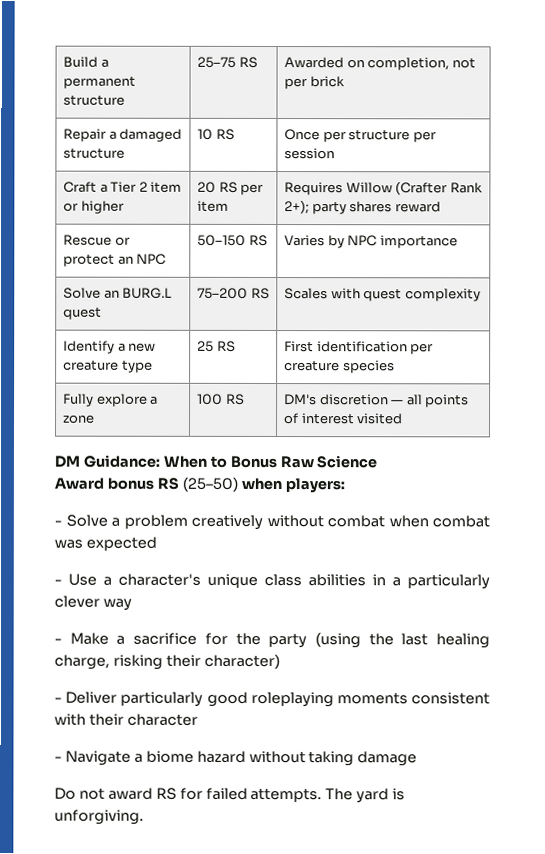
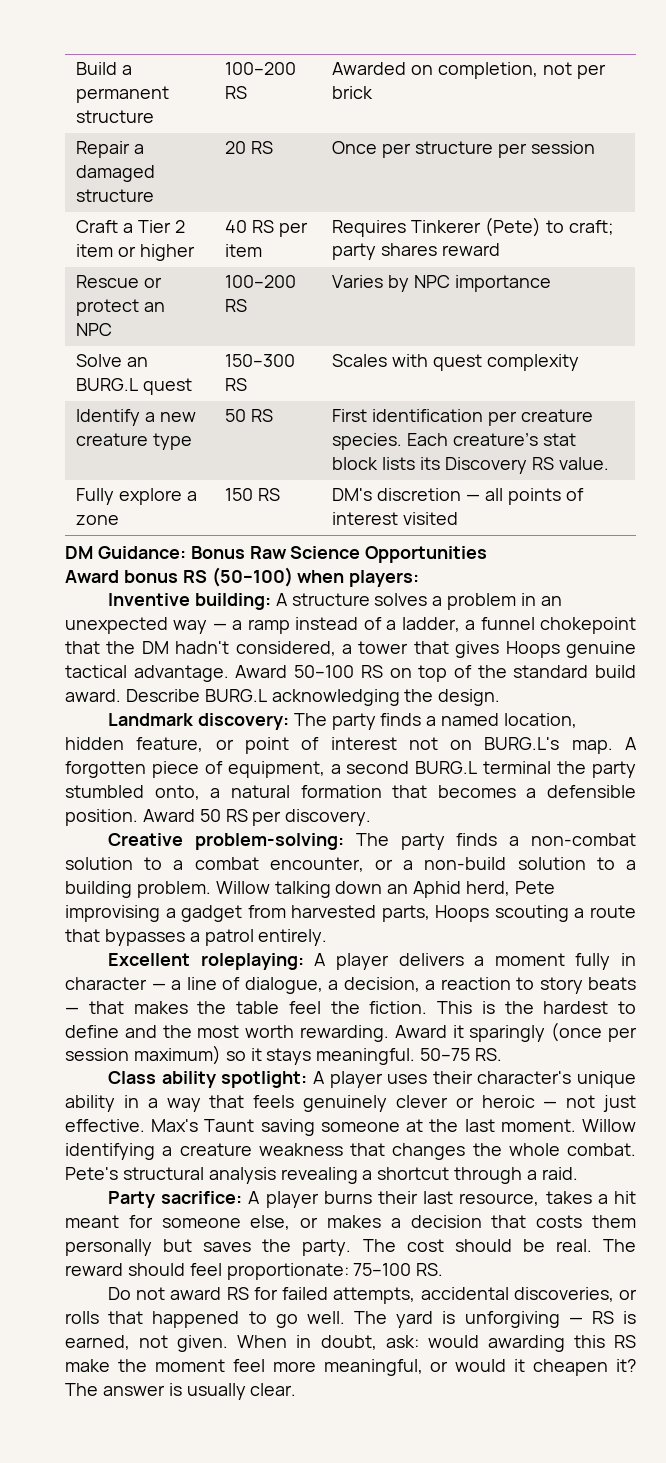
- Build a permanent structure | 25–75 RS | Awarded on completion, not per brick
+ Build a permanent structure | 100–200 RS | Awarded on completion, not per brick
- Repair a damaged structure | 10 RS | Once per structure per session
+ Repair a damaged structure | 20 RS | Once per structure per session
- Craft a Tier 2 item or higher | 20 RS per item | Requires Willow (Crafter Rank 2+); party shares reward
+ Craft a Tier 2 item or higher | 40 RS per item | Requires Tinkerer (Pete) to craft; party shares reward
- Rescue or protect an NPC | 50–150 RS | Varies by NPC importance
+ Rescue or protect an NPC | 100–200 RS | Varies by NPC importance
- Solve an BURG.L quest | 75–200 RS | Scales with quest complexity
+ Solve an BURG.L quest | 150–300 RS | Scales with quest complexity
- Identify a new creature type | 25 RS | First identification per creature species
+ Identify a new creature type | 50 RS | First identification per creature species. Each creature’s stat block lists its Discovery RS value.
- Fully explore a zone | 100 RS | DM's discretion — all points of interest visited
+ Fully explore a zone | 150 RS | DM's discretion — all points of interest visited
- DM Guidance: When to Bonus Raw Science
+ DM Guidance: Bonus Raw Science Opportunities
- Award bonus RS (25–50) when players:
+ Award bonus RS (50–100) when players:
- - Solve a problem creatively without combat when combat was expected
- - Use a character's unique class abilities in a particularly clever way
- - Make a sacrifice for the party (using the last healing charge, risking their character)
- - Deliver particularly good roleplaying moments consistent with their character
- - Navigate a biome hazard without taking damage
+ Inventive building: A structure solves a problem in an unexpected way — a ramp instead of a ladder, a funnel chokepoint that the DM hadn't considered, a tower that gives Hoops genuine tactical advantage. Award 50–100 RS on top of the standard build award. Describe BURG.L acknowledging the design.
+ Landmark discovery: The party finds a named location, hidden feature, or point of interest not on BURG.L's map. A forgotten piece of equipment, a second BURG.L terminal the party stumbled onto, a natural formation that becomes a defensible position. Award 50 RS per discovery.
+ Creative problem-solving: The party finds a non-combat solution to a combat encounter, or a non-build solution to a building problem. Willow talking down an Aphid herd, Pete improvising a gadget from harvested parts, Hoops scouting a route that bypasses a patrol entirely.
+ Excellent roleplaying: A player delivers a moment fully in character — a line of dialogue, a decision, a reaction to story beats — that makes the table feel the fiction. This is the hardest to define and the most worth rewarding. Award it sparingly (once per session maximum) so it stays meaningful. 50–75 RS.
+ Class ability spotlight: A player uses their character's unique ability in a way that feels genuinely clever or heroic — not just effective. Max's Taunt saving someone at the last moment. Willow identifying a creature weakness that changes the whole combat. Pete's structural analysis revealing a shortcut through a raid.
+ Party sacrifice: A player burns their last resource, takes a hit meant for someone else, or makes a decision that costs them personally but saves the party. The cost should be real. The reward should feel proportionate: 75–100 RS.
- Do not award RS for failed attempts. The yard is unforgiving.
+ Do not award RS for failed attempts, accidental discoveries, or rolls that happened to go well. The yard is unforgiving — RS is earned, not given. When in doubt, ask: would awarding this RS make the moment feel more meaningful, or would it cheapen it? The answer is usually clear.

